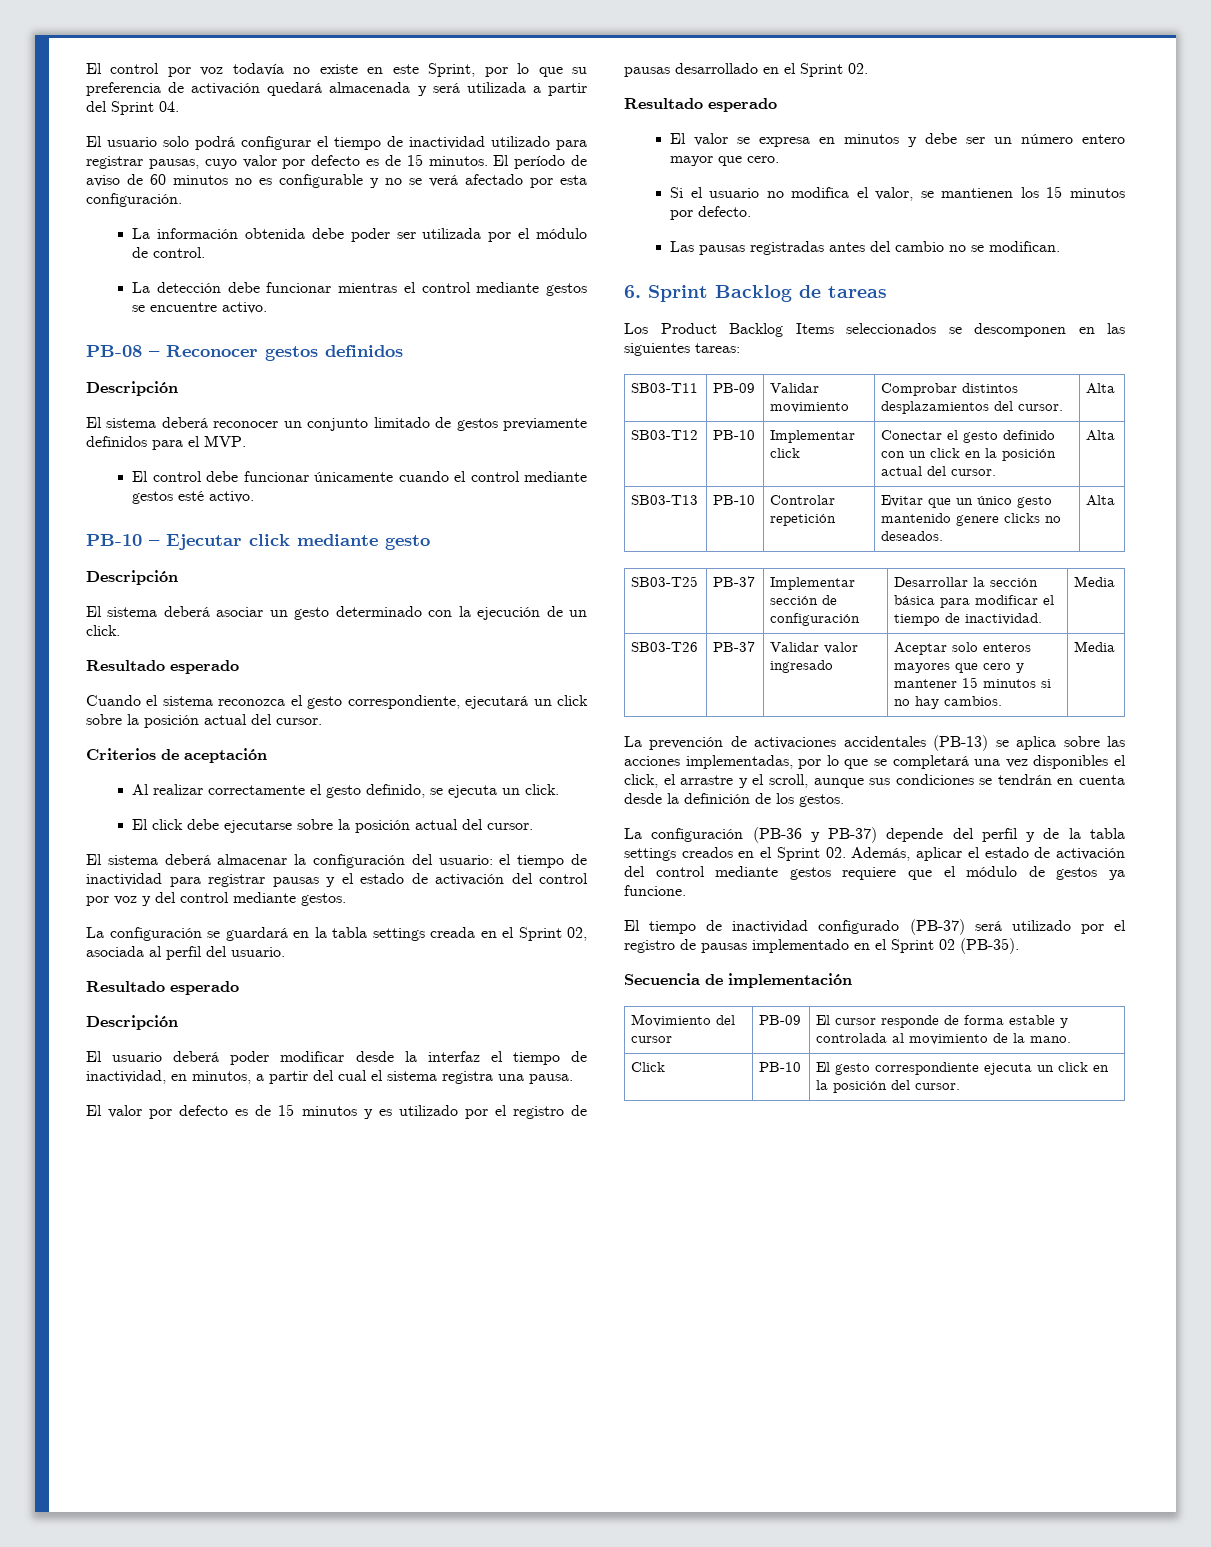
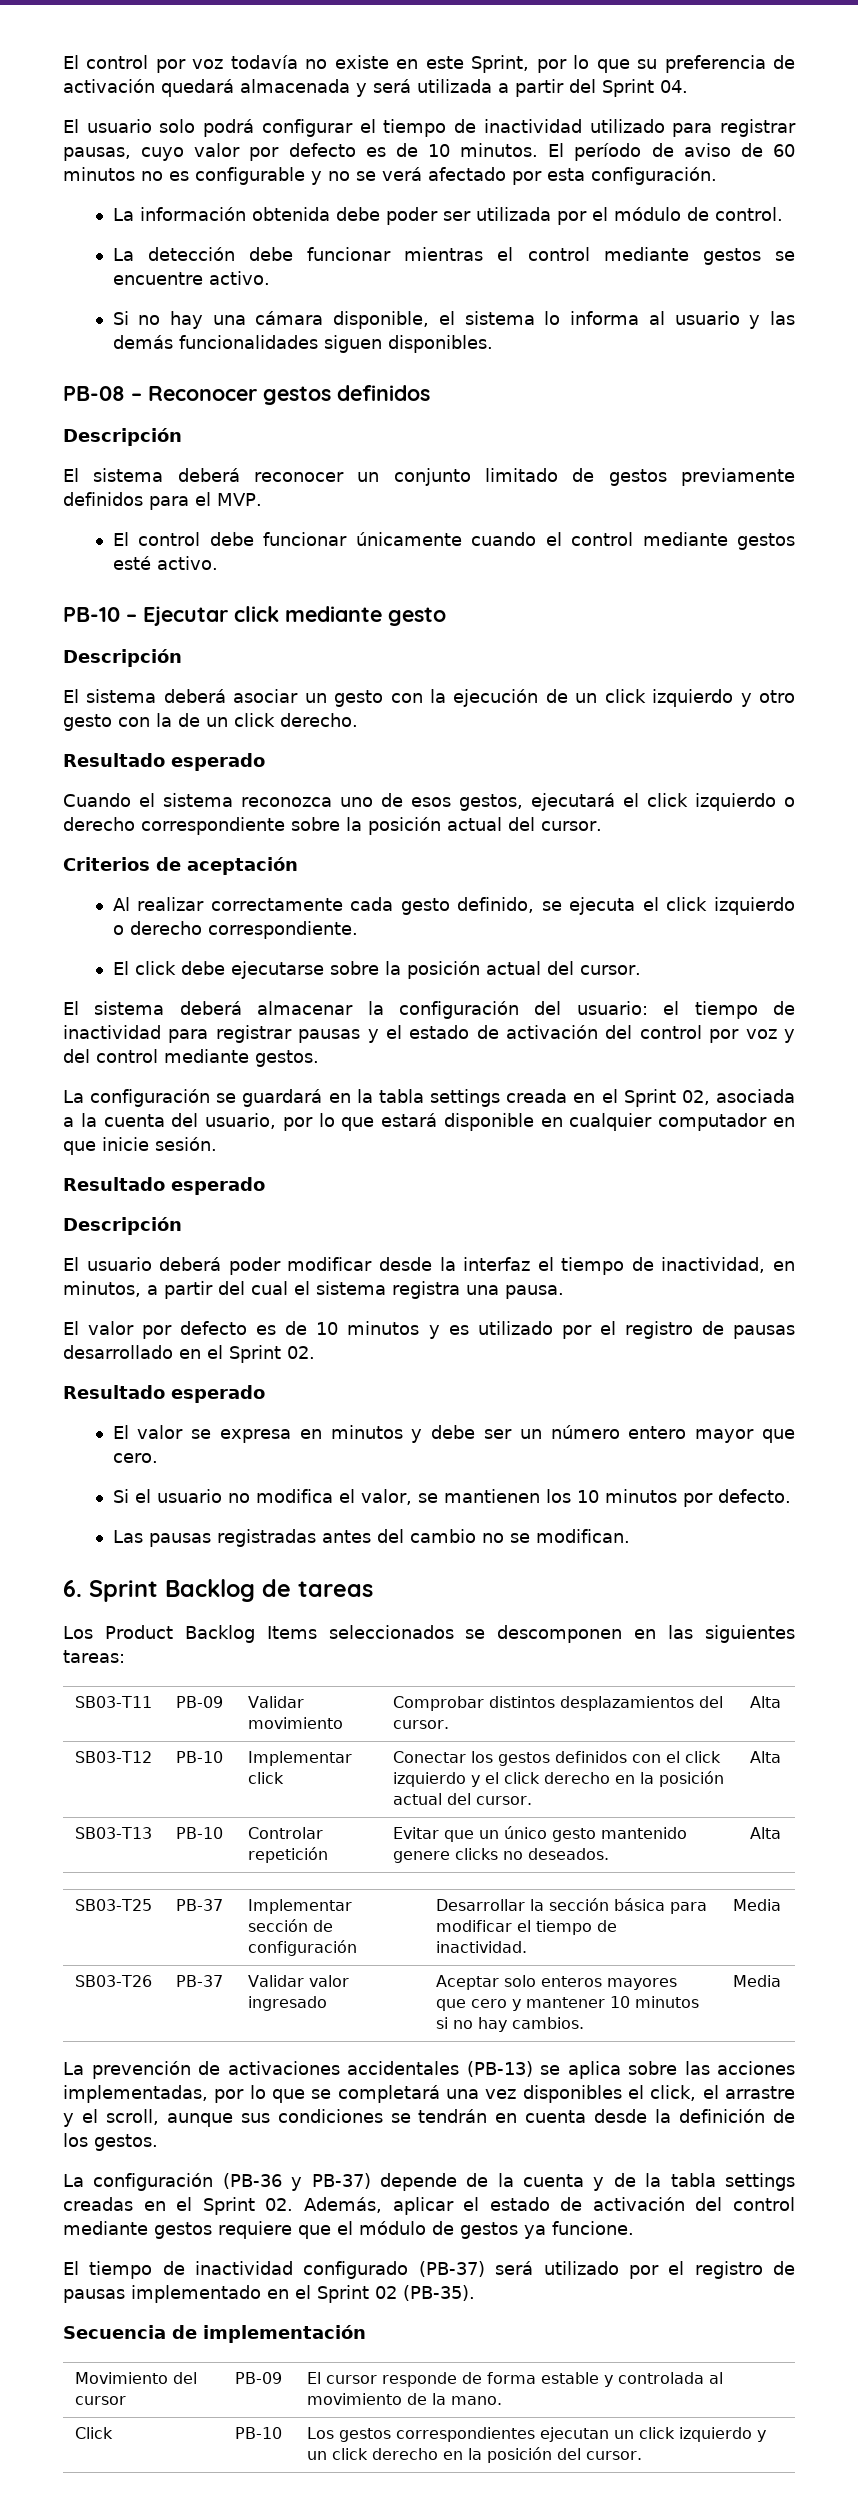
- El usuario solo podrá configurar el tiempo de inactividad utilizado para registrar pausas, cuyo valor por defecto es de 15 minutos.
+ El usuario solo podrá configurar el tiempo de inactividad utilizado para registrar pausas, cuyo valor por defecto es de 10 minutos.
+ Si no hay una cámara disponible, el sistema lo informa al usuario y las demás funcionalidades siguen disponibles.
- El sistema deberá asociar un gesto determinado con la ejecución de un click.
+ El sistema deberá asociar un gesto con la ejecución de un click izquierdo y otro gesto con la de un click derecho.
- Cuando el sistema reconozca el gesto correspondiente, ejecutará un click sobre la posición actual del cursor.
+ Cuando el sistema reconozca uno de esos gestos, ejecutará el click izquierdo o derecho correspondiente sobre la posición actual del cursor.
- Al realizar correctamente el gesto definido, se ejecuta un click.
+ Al realizar correctamente cada gesto definido, se ejecuta el click izquierdo o derecho correspondiente.
- La configuración se guardará en la tabla settings creada en el Sprint 02, asociada al perfil del usuario.
+ La configuración se guardará en la tabla settings creada en el Sprint 02, asociada a la cuenta del usuario, por lo que estará disponible en cualquier computador en que inicie sesión.
- El valor por defecto es de 15 minutos y es utilizado por el registro de pausas desarrollado en el Sprint 02.
+ El valor por defecto es de 10 minutos y es utilizado por el registro de pausas desarrollado en el Sprint 02.
- Si el usuario no modifica el valor, se mantienen los 15 minutos por defecto.
+ Si el usuario no modifica el valor, se mantienen los 10 minutos por defecto.
- SB03-T12 | PB-10 | Implementar click | Conectar el gesto definido con un click en la posición actual del cursor. | Alta
+ SB03-T12 | PB-10 | Implementar click | Conectar los gestos definidos con el click izquierdo y el click derecho en la posición actual del cursor. | Alta
- SB03-T26 | PB-37 | Validar valor ingresado | Aceptar solo enteros mayores que cero y mantener 15 minutos si no hay cambios. | Media
+ SB03-T26 | PB-37 | Validar valor ingresado | Aceptar solo enteros mayores que cero y mantener 10 minutos si no hay cambios. | Media
- La configuración (PB-36 y PB-37) depende del perfil y de la tabla settings creados en el Sprint 02. Además, aplicar el estado de activación del control mediante gestos requiere que el módulo de gestos ya funcione.
+ La configuración (PB-36 y PB-37) depende de la cuenta y de la tabla settings creadas en el Sprint 02. Además, aplicar el estado de activación del control mediante gestos requiere que el módulo de gestos ya funcione.
- Click | PB-10 | El gesto correspondiente ejecuta un click en la posición del cursor.
+ Click | PB-10 | Los gestos correspondientes ejecutan un click izquierdo y un click derecho en la posición del cursor.

